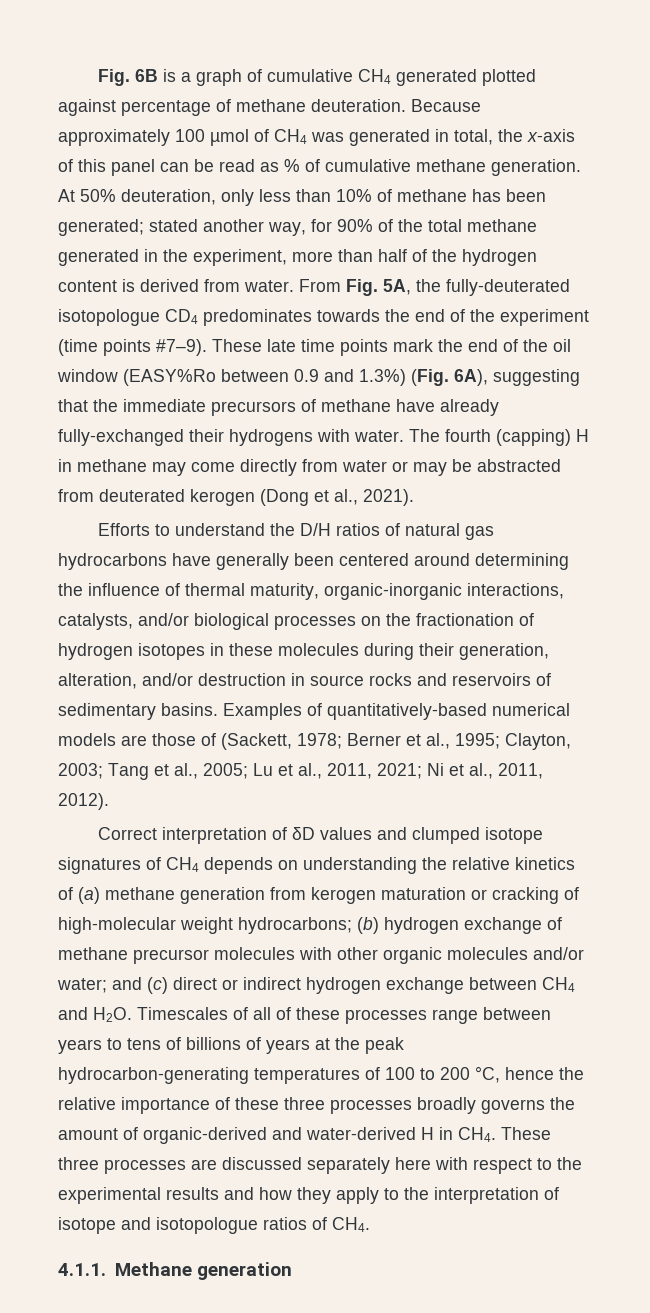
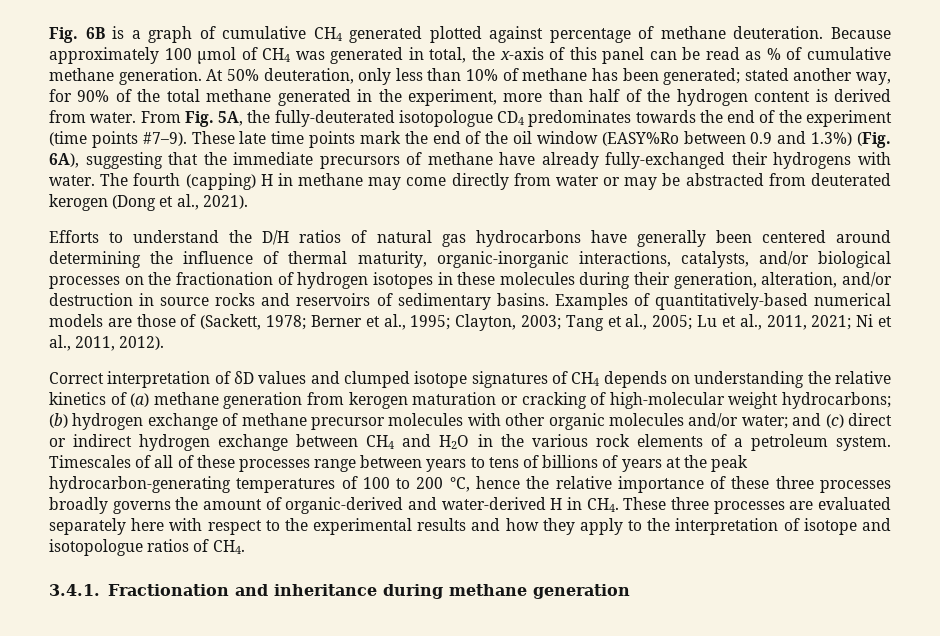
- and (c) direct or indirect hydrogen exchange between CH4 and H2O. Timescales of all of these processes range between years to tens of billions of years at the peak hydrocarbon-generating temperatures of 100 to 200 °C, hence the relative importance of these three processes broadly governs the amount of organic-derived and water-derived H in CH4. These three processes are discussed separately here with respect to the experimental results and how they apply to the interpretation of isotope and isotopologue ratios of CH4.
+ and (c) direct or indirect hydrogen exchange between CH4 and H2O in the various rock elements of a petroleum system. Timescales of all of these processes range between years to tens of billions of years at the peak hydrocarbon-generating temperatures of 100 to 200 °C, hence the relative importance of these three processes broadly governs the amount of organic-derived and water-derived H in CH4. These three processes are evaluated separately here with respect to the experimental results and how they apply to the interpretation of isotope and isotopologue ratios of CH4.
- 4.1.1. Methane generation
+ 3.4.1. Fractionation and inheritance during methane generation

